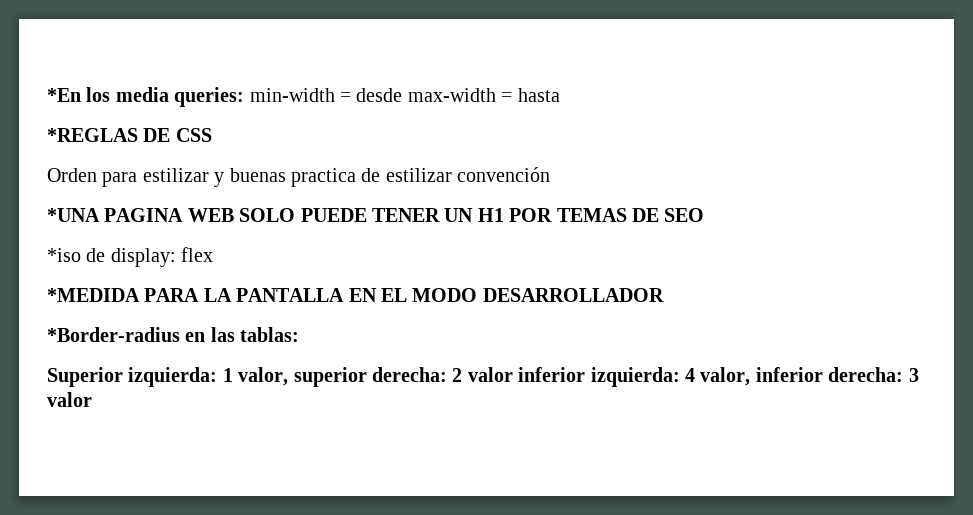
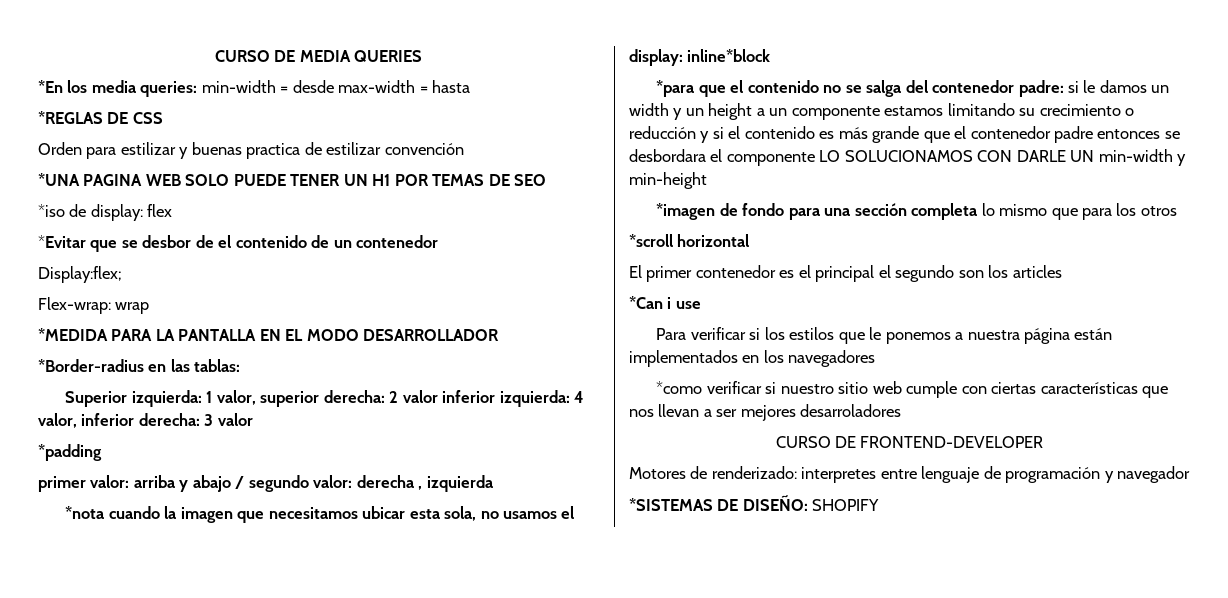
+ CURSO DE MEDIA QUERIES
+ *Evitar que se desbor de el contenido de un contenedor
+ Display:flex;
+ Flex-wrap: wrap
+ *padding
+ primer valor: arriba y abajo / segundo valor: derecha , izquierda
+ *nota cuando la imagen que necesitamos ubicar esta sola, no usamos el display: inline*block
+ *para que el contenido no se salga del contenedor padre: si le damos un width y un height a un componente estamos limitando su crecimiento o reducción y si el contenido es más grande que el contenedor padre entonces se desbordara el componente LO SOLUCIONAMOS CON DARLE UN min-width y min-height
+ *imagen de fondo para una sección completa lo mismo que para los otros
+ *scroll horizontal
+ El primer contenedor es el principal el segundo son los articles
+ *Can i use
+ Para verificar si los estilos que le ponemos a nuestra página están implementados en los navegadores
+ *como verificar si nuestro sitio web cumple con ciertas características que nos llevan a ser mejores desarroladores
+ CURSO DE FRONTEND-DEVELOPER
+ Motores de renderizado: interpretes entre lenguaje de programación y navegador
+ *SISTEMAS DE DISEÑO: SHOPIFY

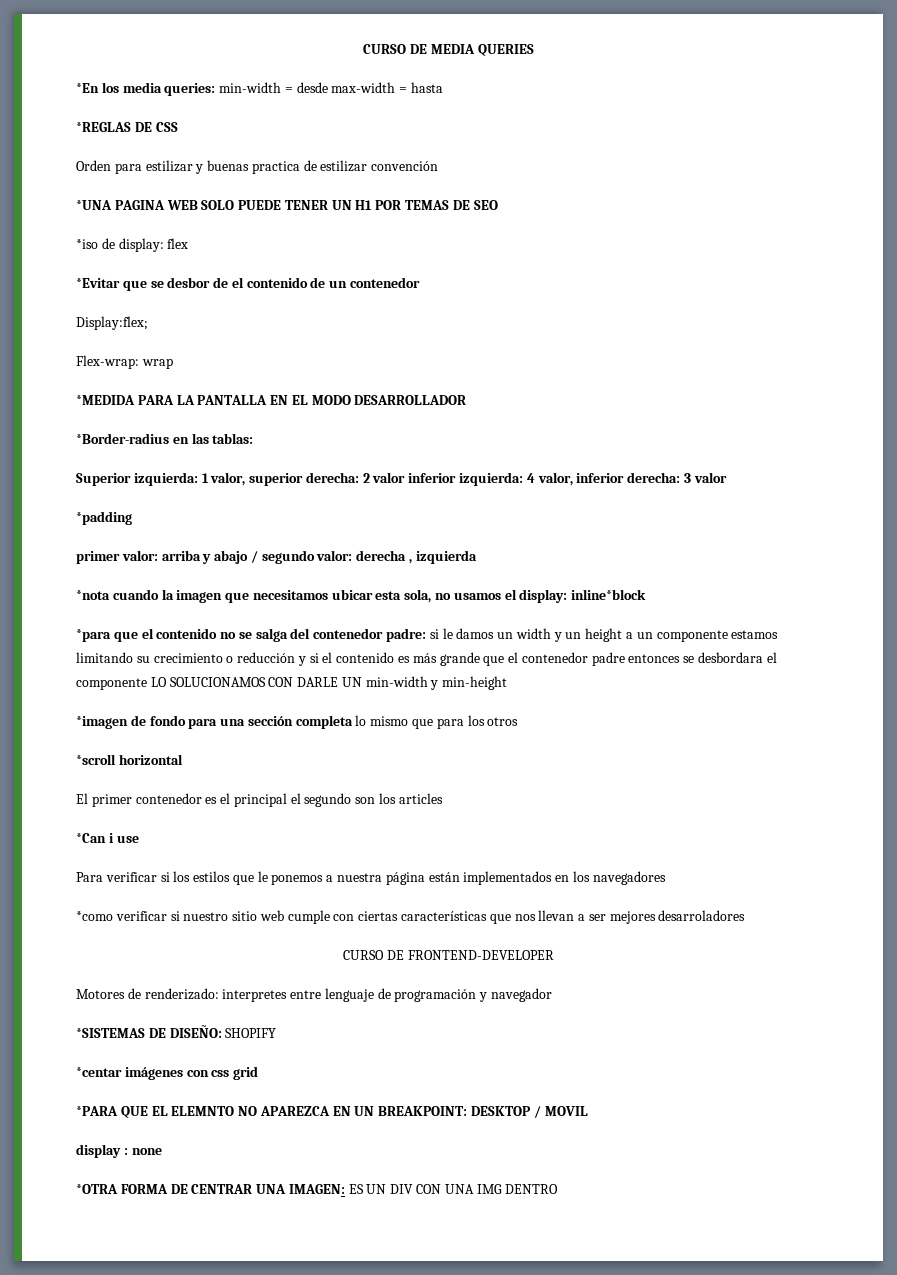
+ *centar imágenes con css grid
+ *PARA QUE EL ELEMNTO NO APAREZCA EN UN BREAKPOINT: DESKTOP / MOVIL
+ display : none
+ *OTRA FORMA DE CENTRAR UNA IMAGEN: ES UN DIV CON UNA IMG DENTRO

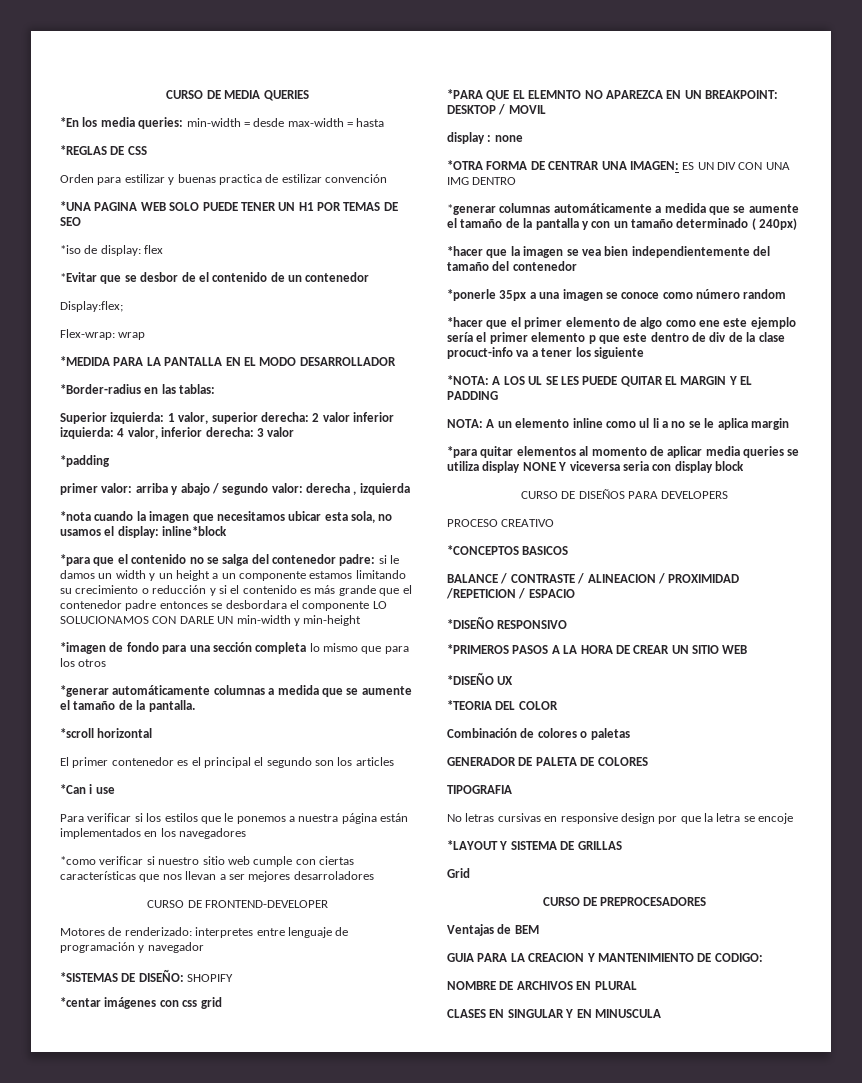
+ *generar automáticamente columnas a medida que se aumente el tamaño de la pantalla.
+ *generar columnas automáticamente a medida que se aumente el tamaño de la pantalla y con un tamaño determinado ( 240px)
+ *hacer que la imagen se vea bien independientemente del tamaño del contenedor
+ *ponerle 35px a una imagen se conoce como número random
+ *hacer que el primer elemento de algo como ene este ejemplo sería el primer elemento p que este dentro de div de la clase procuct-info va a tener los siguiente
+ *NOTA: A LOS UL SE LES PUEDE QUITAR EL MARGIN Y EL PADDING
+ NOTA: A un elemento inline como ul li a no se le aplica margin
+ *para quitar elementos al momento de aplicar media queries se utiliza display NONE Y viceversa seria con display block
+ CURSO DE DISEÑOS PARA DEVELOPERS
+ PROCESO CREATIVO
+ *CONCEPTOS BASICOS
+ BALANCE / CONTRASTE / ALINEACION / PROXIMIDAD /REPETICION / ESPACIO
+ *DISEÑO RESPONSIVO
+ *PRIMEROS PASOS A LA HORA DE CREAR UN SITIO WEB
+ *DISEÑO UX
+ *TEORIA DEL COLOR
+ Combinación de colores o paletas
+ GENERADOR DE PALETA DE COLORES
+ TIPOGRAFIA
+ No letras cursivas en responsive design por que la letra se encoje
+ *LAYOUT Y SISTEMA DE GRILLAS
+ Grid
+ CURSO DE PREPROCESADORES
+ Ventajas de BEM
+ GUIA PARA LA CREACION Y MANTENIMIENTO DE CODIGO:
+ NOMBRE DE ARCHIVOS EN PLURAL
+ CLASES EN SINGULAR Y EN MINUSCULA

